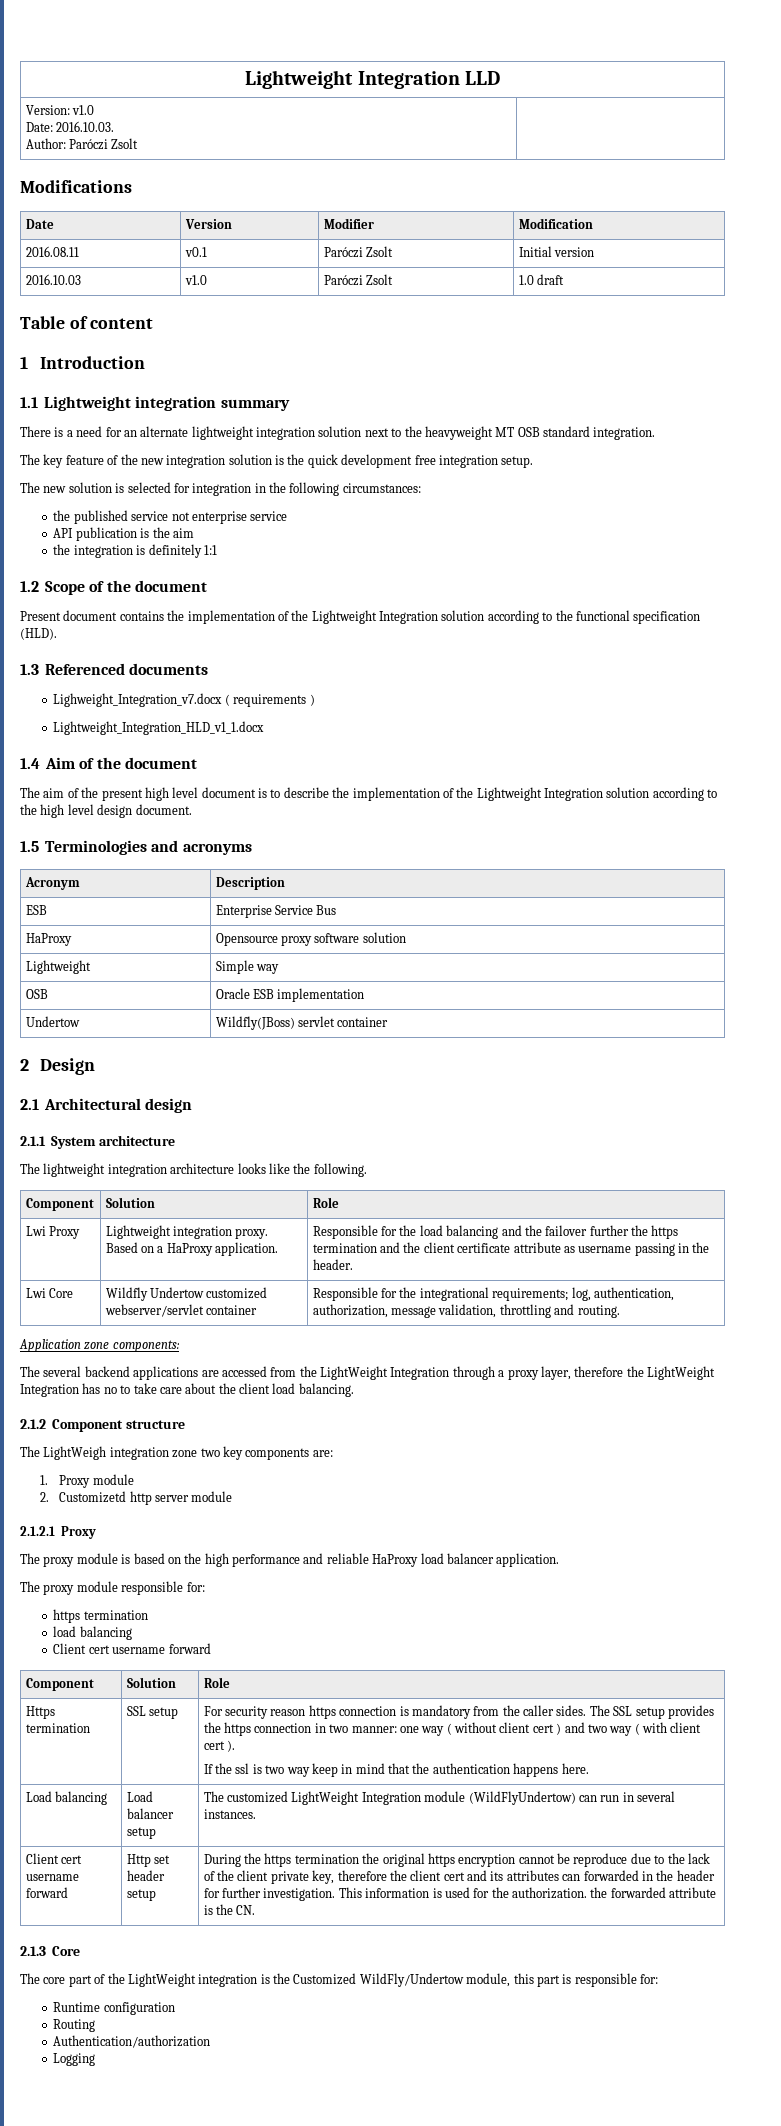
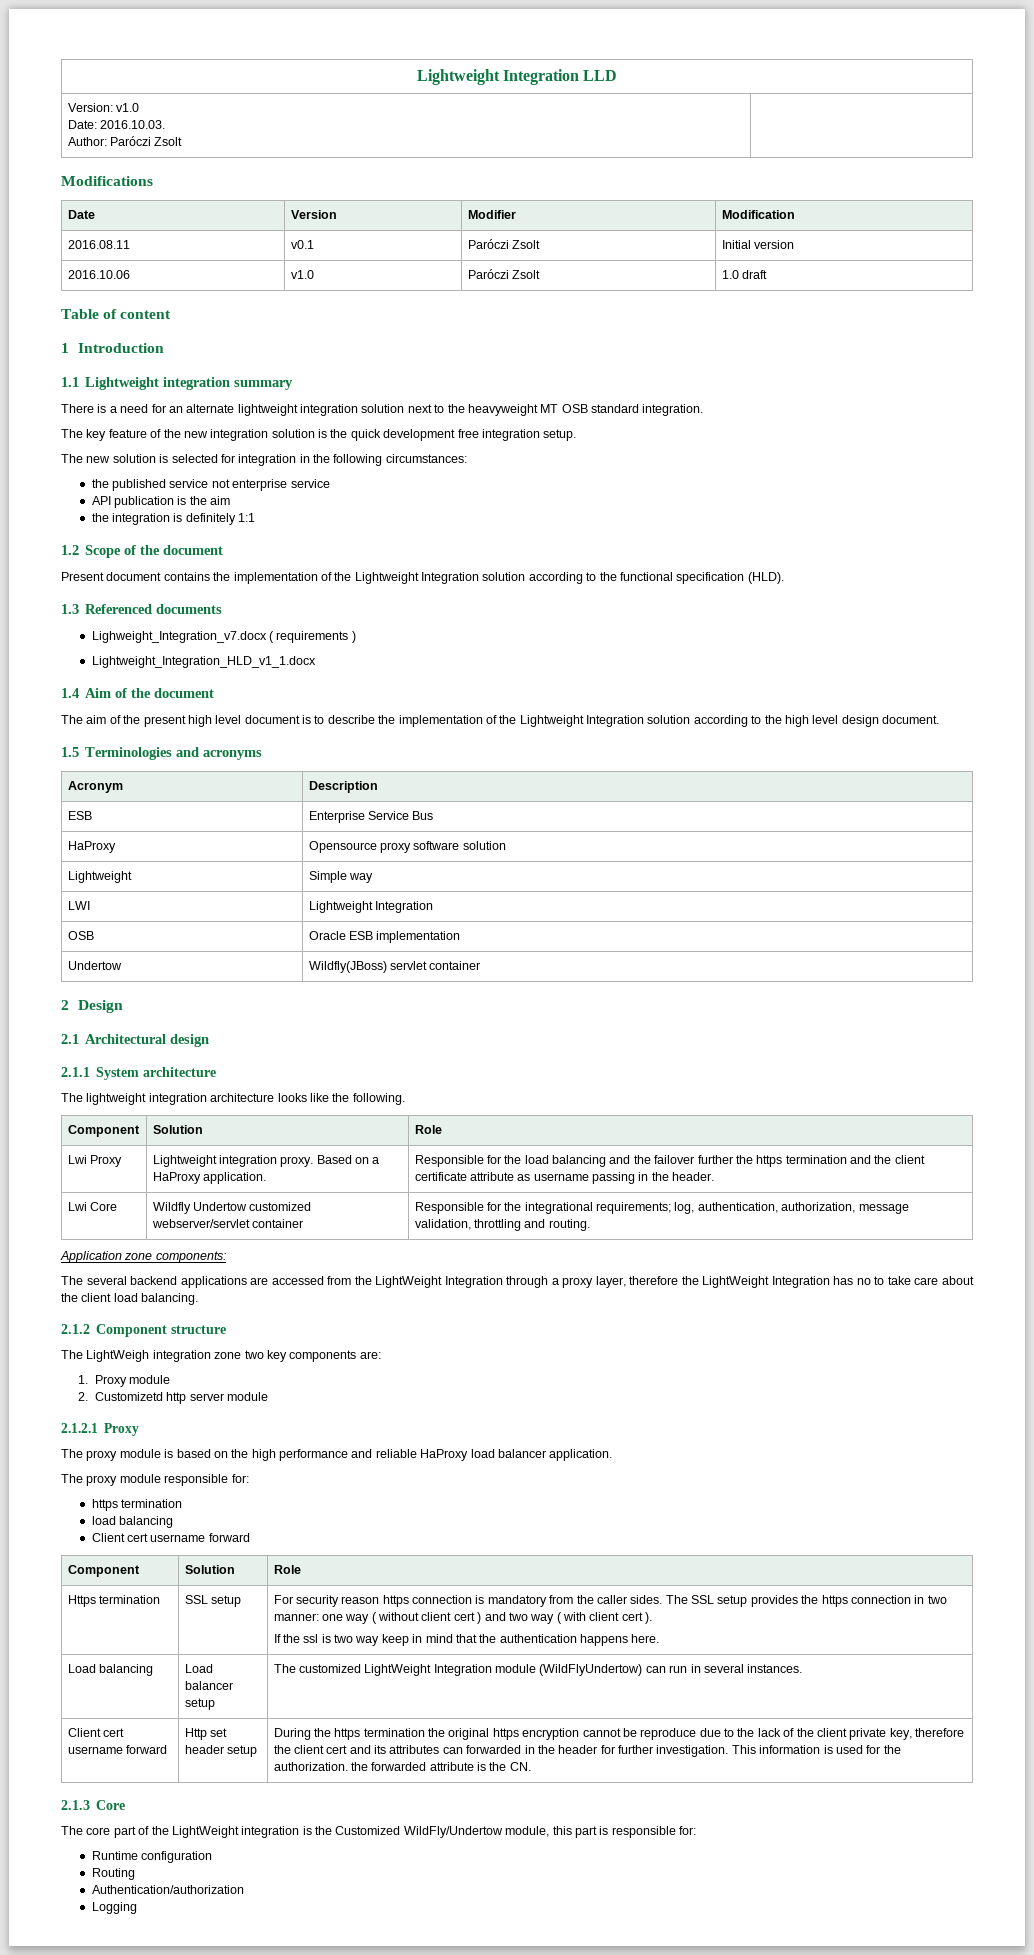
- 2016.10.03 | v1.0 | Paróczi Zsolt | 1.0 draft
+ 2016.10.06 | v1.0 | Paróczi Zsolt | 1.0 draft
+ LWI | Lightweight Integration

